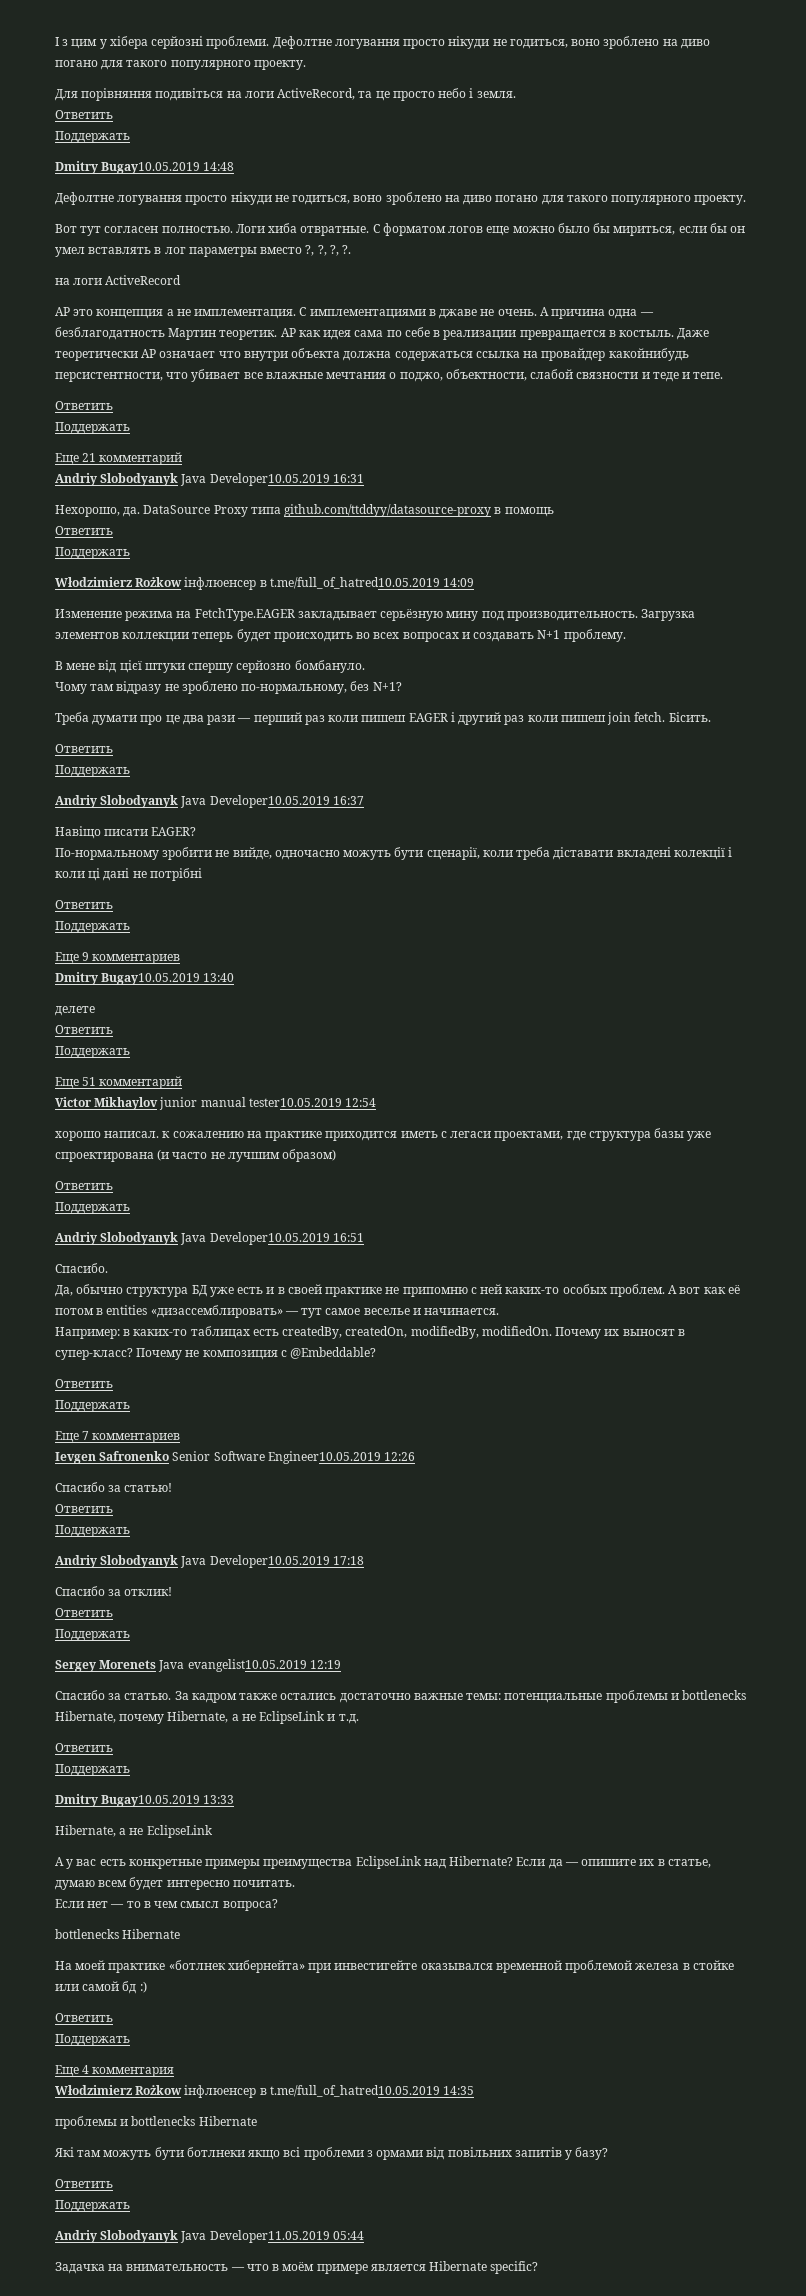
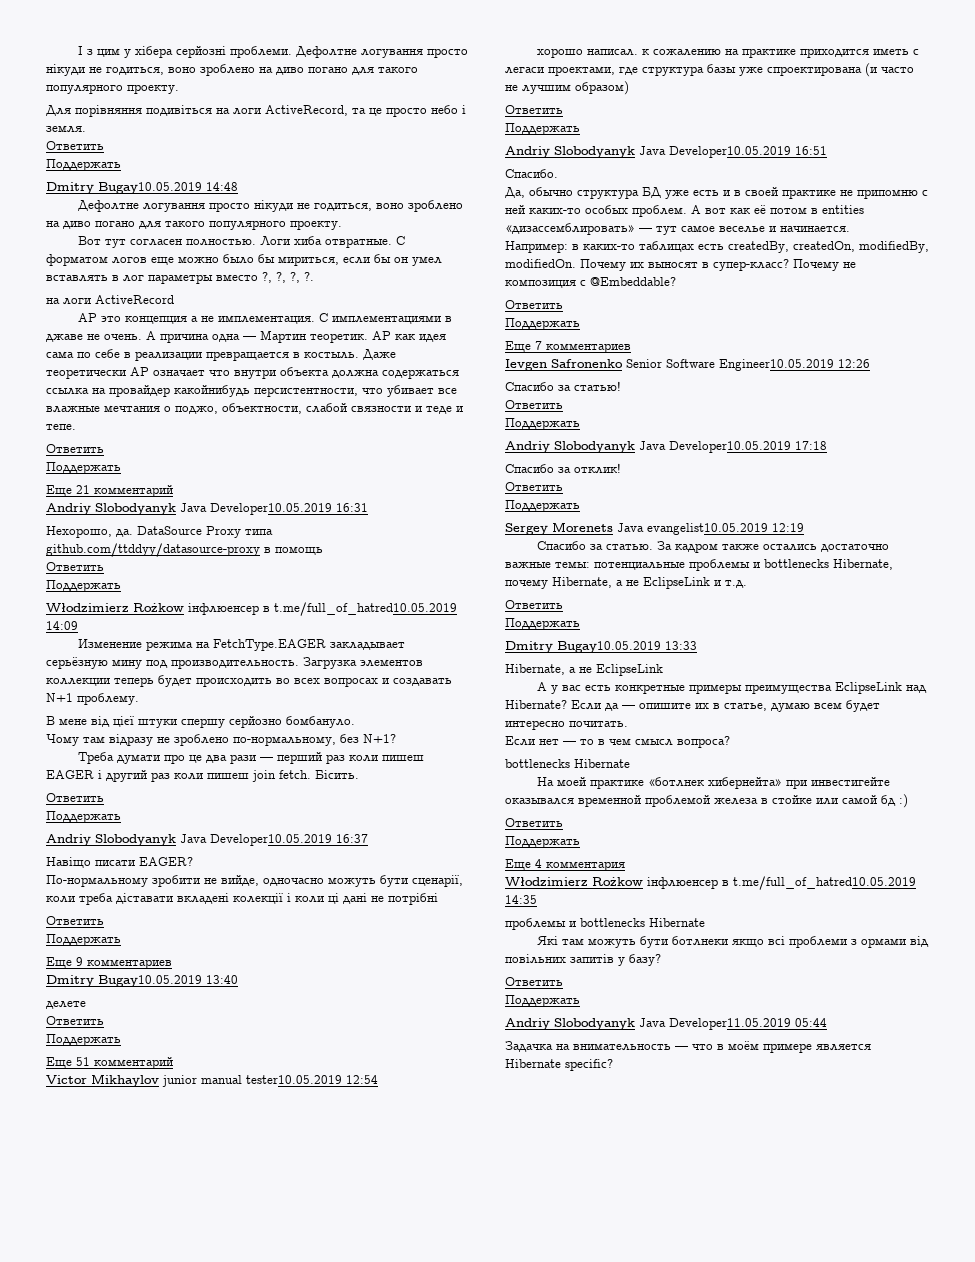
- А причина одна — безблагодатность Мартин теоретик.
+ А причина одна — Мартин теоретик.

